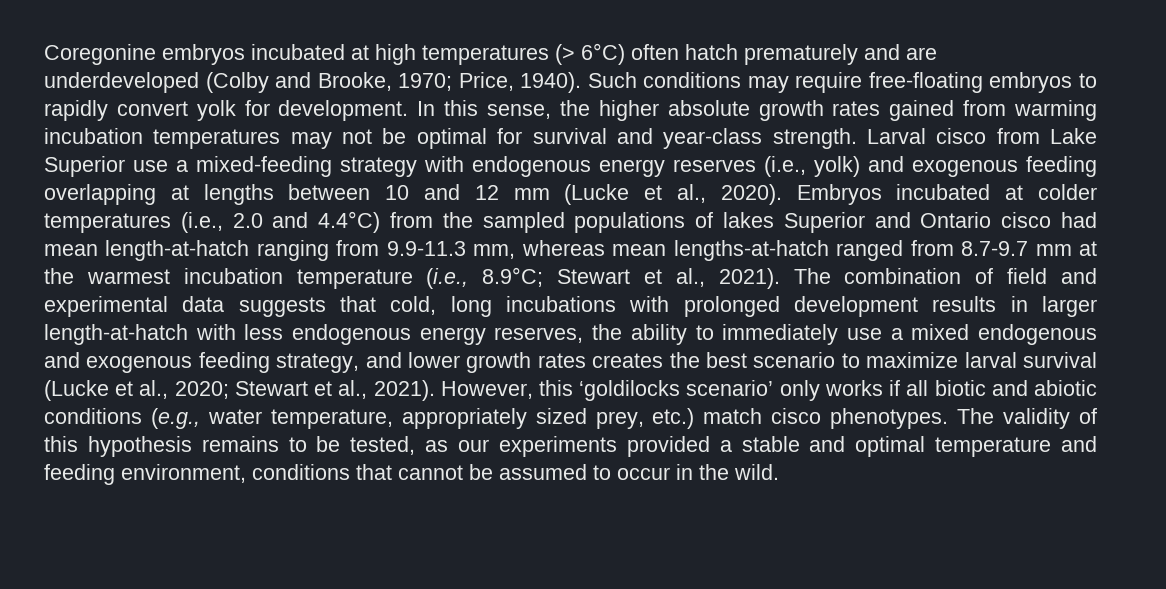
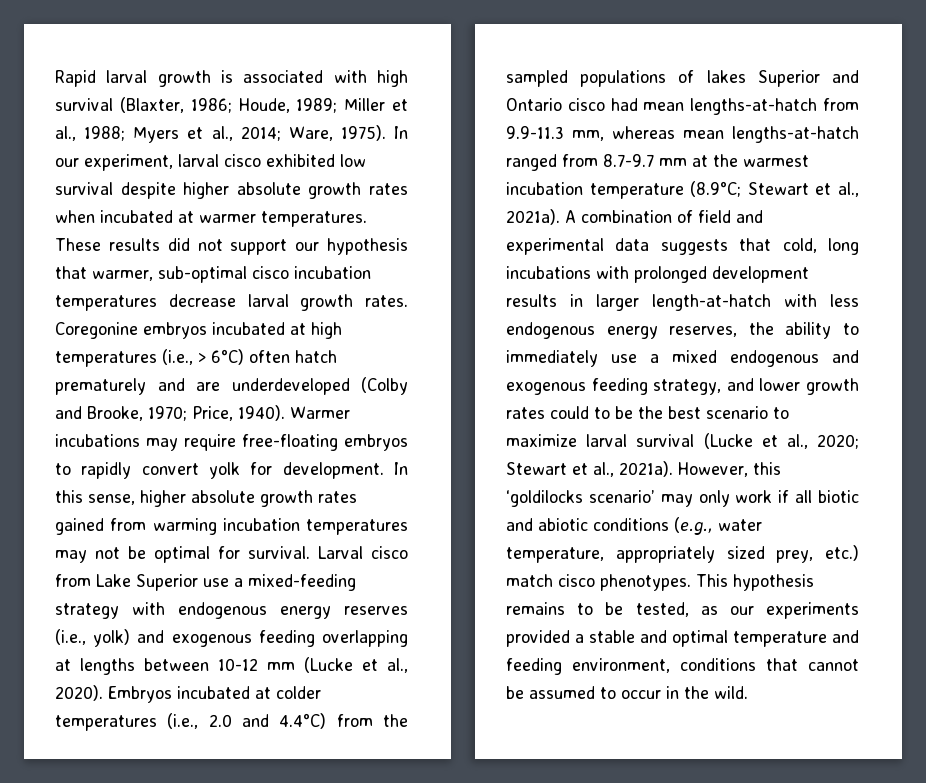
+ Rapid larval growth is associated with high survival (Blaxter, 1986; Houde, 1989; Miller et al., 1988; Myers et al., 2014; Ware, 1975). In our experiment, larval cisco exhibited low survival despite higher absolute growth rates when incubated at warmer temperatures. These results did not support our hypothesis that warmer, sub-optimal cisco incubation temperatures decrease larval growth rates.
- Coregonine embryos incubated at high temperatures (> 6°C) often hatch prematurely and are underdeveloped (Colby and Brooke, 1970; Price, 1940).
+ Coregonine embryos incubated at high temperatures (i.e., > 6°C) often hatch prematurely and are underdeveloped (Colby and Brooke, 1970; Price, 1940).
- Such conditions may require free-floating embryos to rapidly convert yolk for development.
+ Warmer incubations may require free-floating embryos to rapidly convert yolk for development.
- In this sense, the higher absolute growth rates gained from warming incubation temperatures may not be optimal for survival and year-class strength.
+ In this sense, higher absolute growth rates gained from warming incubation temperatures may not be optimal for survival.
- Larval cisco from Lake Superior use a mixed-feeding strategy with endogenous energy reserves (i.e., yolk) and exogenous feeding overlapping at lengths between 10 and 12 mm (Lucke et al., 2020).
+ Larval cisco from Lake Superior use a mixed-feeding strategy with endogenous energy reserves (i.e., yolk) and exogenous feeding overlapping at lengths between 10-12 mm (Lucke et al., 2020).
- Embryos incubated at colder temperatures (i.e., 2.0 and 4.4°C) from the sampled populations of lakes Superior and Ontario cisco had mean length-at-hatch ranging from 9.9-11.3 mm, whereas mean lengths-at-hatch ranged from 8.7-9.7 mm at the warmest incubation temperature (i.e., 8.9°C; Stewart et al., 2021). The combination of field and experimental data suggests that cold, long incubations with prolonged development results in larger length-at-hatch with less endogenous energy reserves, the ability to immediately use a mixed endogenous and exogenous feeding strategy, and lower growth rates creates the best scenario to maximize larval survival (Lucke et al., 2020; Stewart et al., 2021).
+ Embryos incubated at colder temperatures (i.e., 2.0 and 4.4°C) from the sampled populations of lakes Superior and Ontario cisco had mean lengths-at-hatch from 9.9-11.3 mm, whereas mean lengths-at-hatch ranged from 8.7-9.7 mm at the warmest incubation temperature (8.9°C; Stewart et al., 2021a). A combination of field and experimental data suggests that cold, long incubations with prolonged development results in larger length-at-hatch with less endogenous energy reserves, the ability to immediately use a mixed endogenous and exogenous feeding strategy, and lower growth rates could to be the best scenario to maximize larval survival (Lucke et al., 2020; Stewart et al., 2021a).
- However, this ‘goldilocks scenario’ only works if all biotic and abiotic conditions (e.g., water temperature, appropriately sized prey, etc.) match cisco phenotypes.
+ However, this ‘goldilocks scenario’ may only work if all biotic and abiotic conditions (e.g., water temperature, appropriately sized prey, etc.) match cisco phenotypes.
- The validity of this hypothesis remains to be tested, as our experiments provided a stable and optimal temperature and feeding environment, conditions that cannot be assumed to occur in the wild.
+ This hypothesis remains to be tested, as our experiments provided a stable and optimal temperature and feeding environment, conditions that cannot be assumed to occur in the wild.

